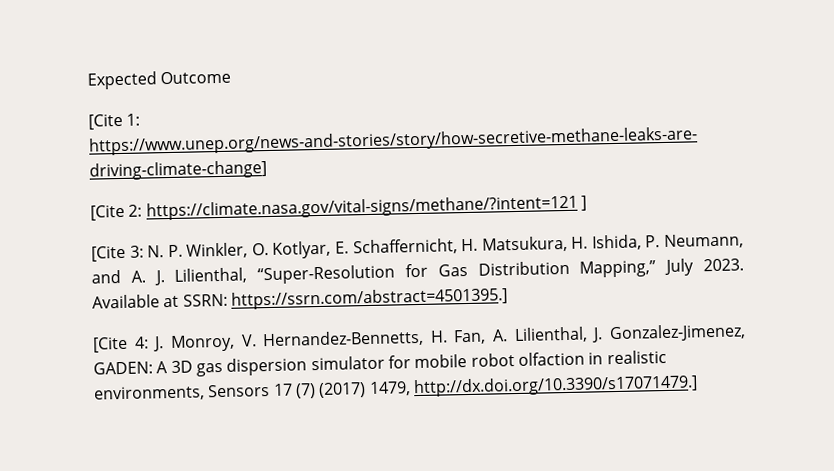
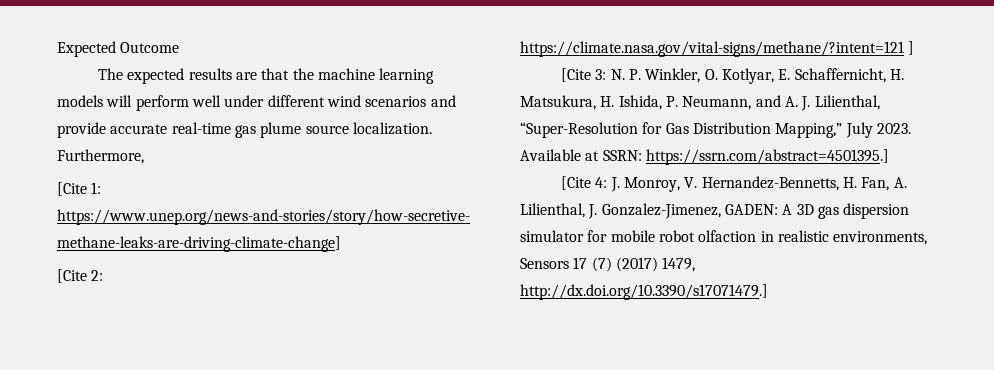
+ The expected results are that the machine learning models will perform well under different wind scenarios and provide accurate real-time gas plume source localization. Furthermore,

